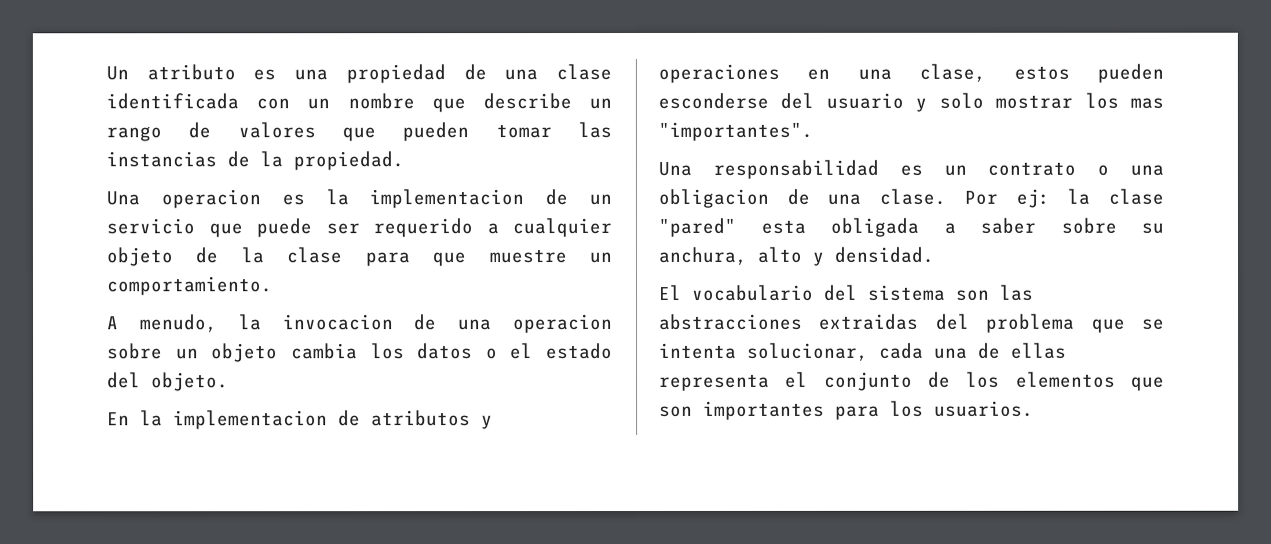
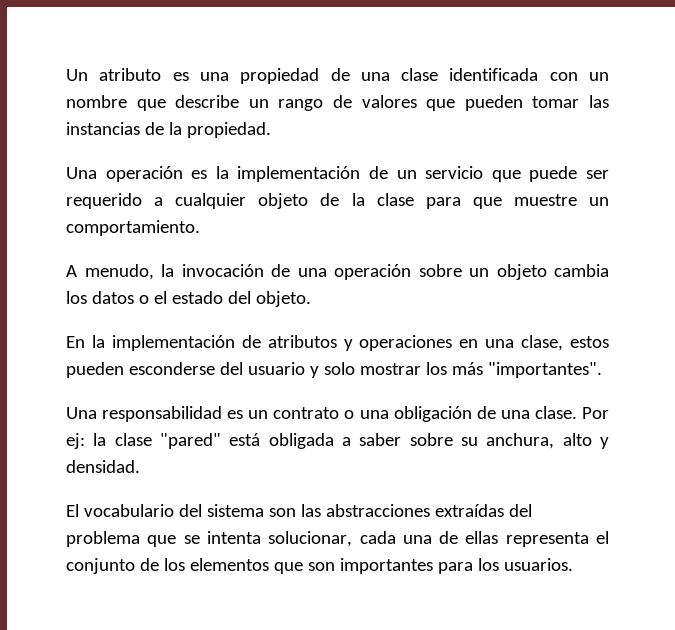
- Una operacion es la implementacion de un servicio que puede ser requerido a cualquier objeto de la clase para que muestre un comportamiento.
+ Una operación es la implementación de un servicio que puede ser requerido a cualquier objeto de la clase para que muestre un comportamiento.
- A menudo, la invocacion de una operacion sobre un objeto cambia los datos o el estado del objeto.
+ A menudo, la invocación de una operación sobre un objeto cambia los datos o el estado del objeto.
- En la implementacion de atributos y operaciones en una clase, estos pueden esconderse del usuario y solo mostrar los mas "importantes".
+ En la implementación de atributos y operaciones en una clase, estos pueden esconderse del usuario y solo mostrar los más "importantes".
- Una responsabilidad es un contrato o una obligacion de una clase.
+ Una responsabilidad es un contrato o una obligación de una clase.
- Por ej: la clase "pared" esta obligada a saber sobre su anchura, alto y densidad.
+ Por ej: la clase "pared" está obligada a saber sobre su anchura, alto y densidad.
- El vocabulario del sistema son las abstracciones extraidas del problema que se intenta solucionar, cada una de ellas representa el conjunto de los elementos que son importantes para los usuarios.
+ El vocabulario del sistema son las abstracciones extraídas del problema que se intenta solucionar, cada una de ellas representa el conjunto de los elementos que son importantes para los usuarios.

